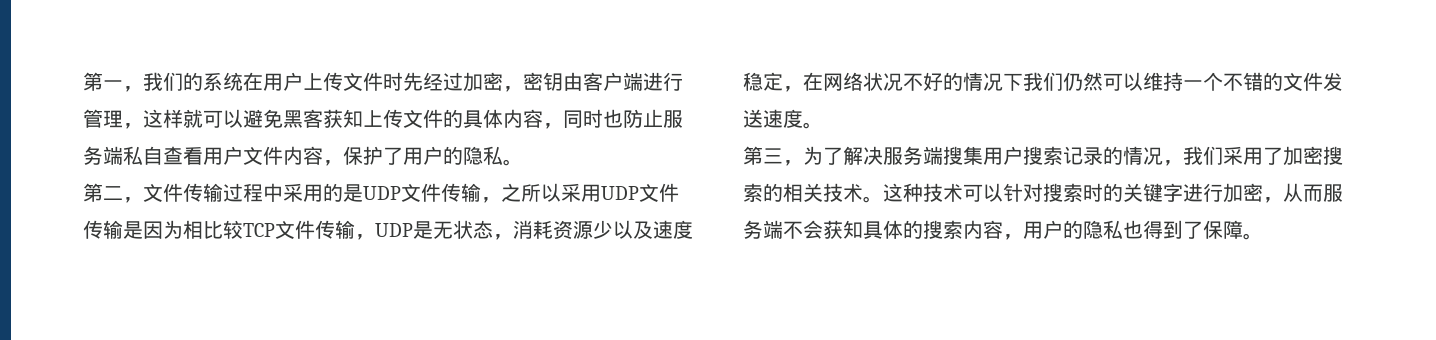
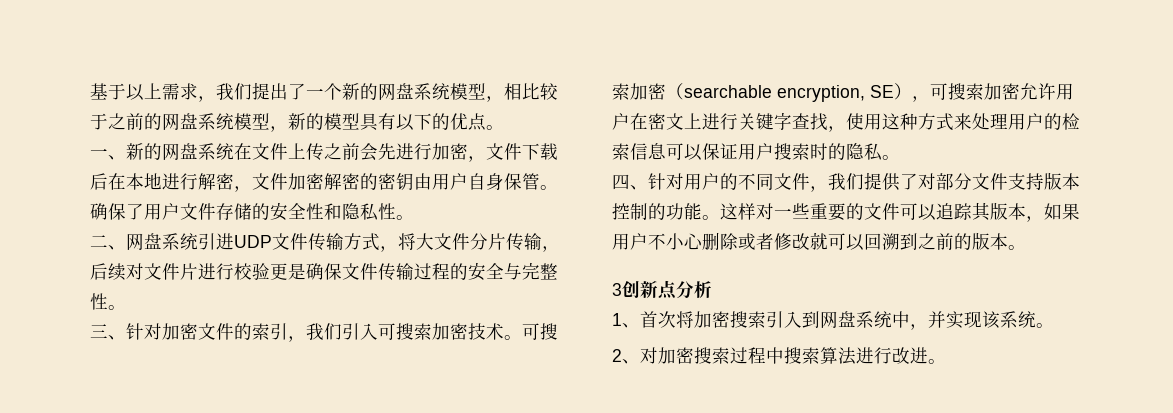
- 第一，我们的系统在用户上传文件时先经过加密，密钥由客户端进行管理，这样就可以避免黑客获知上传文件的具体内容，同时也防止服务端私自查看用户文件内容，保护了用户的隐私。
- 第二，文件传输过程中采用的是UDP文件传输，之所以采用UDP文件传输是因为相比较TCP文件传输，UDP是无状态，消耗资源少以及速度稳定，在网络状况不好的情况下我们仍然可以维持一个不错的文件发送速度。
- 第三，为了解决服务端搜集用户搜索记录的情况，我们采用了加密搜索的相关技术。这种技术可以针对搜索时的关键字进行加密，从而服务端不会获知具体的搜索内容，用户的隐私也得到了保障。
+ 基于以上需求，我们提出了一个新的网盘系统模型，相比较于之前的网盘系统模型，新的模型具有以下的优点。
+ 一、新的网盘系统在文件上传之前会先进行加密，文件下载后在本地进行解密，文件加密解密的密钥由用户自身保管。确保了用户文件存储的安全性和隐私性。
+ 二、网盘系统引进UDP文件传输方式，将大文件分片传输，后续对文件片进行校验更是确保文件传输过程的安全与完整性。
+ 三、针对加密文件的索引，我们引入可搜索加密技术。可搜索加密（searchable encryption, SE），可搜索加密允许用户在密文上进行关键字查找，使用这种方式来处理用户的检索信息可以保证用户搜索时的隐私。
+ 四、针对用户的不同文件，我们提供了对部分文件支持版本控制的功能。这样对一些重要的文件可以追踪其版本，如果用户不小心删除或者修改就可以回溯到之前的版本。
+ 3创新点分析
+ 1、首次将加密搜索引入到网盘系统中，并实现该系统。
+ 2、对加密搜索过程中搜索算法进行改进。

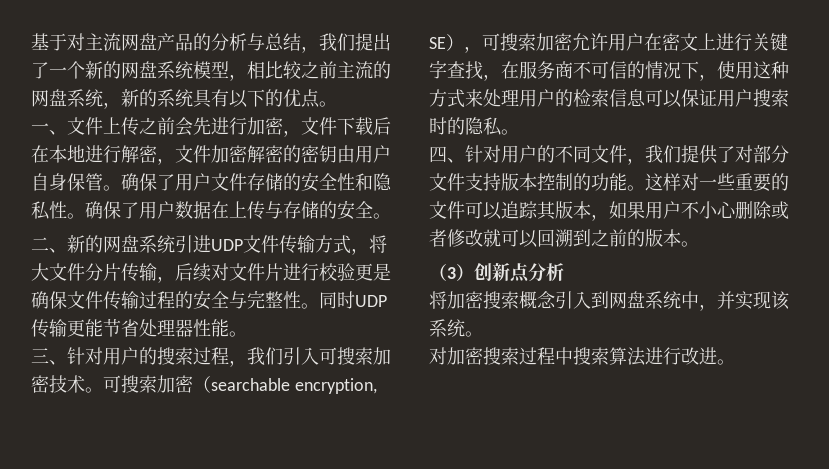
- 基于以上需求，我们提出了一个新的网盘系统模型，相比较于之前的网盘系统模型，新的模型具有以下的优点。
+ 基于对主流网盘产品的分析与总结，我们提出了一个新的网盘系统模型，相比较之前主流的网盘系统，新的系统具有以下的优点。
- 一、新的网盘系统在文件上传之前会先进行加密，文件下载后在本地进行解密，文件加密解密的密钥由用户自身保管。
+ 一、文件上传之前会先进行加密，文件下载后在本地进行解密，文件加密解密的密钥由用户自身保管。
+ 确保了用户数据在上传与存储的安全。
- 二、网盘系统引进UDP文件传输方式，将大文件分片传输，后续对文件片进行校验更是确保文件传输过程的安全与完整性。
+ 二、新的网盘系统引进UDP文件传输方式，将大文件分片传输，后续对文件片进行校验更是确保文件传输过程的安全与完整性。同时UDP传输更能节省处理器性能。
- 三、针对加密文件的索引，我们引入可搜索加密技术。
+ 三、针对用户的搜索过程，我们引入可搜索加密技术。
- 可搜索加密（searchable encryption, SE），可搜索加密允许用户在密文上进行关键字查找，使用这种方式来处理用户的检索信息可以保证用户搜索时的隐私。
+ 可搜索加密（searchable encryption, SE），可搜索加密允许用户在密文上进行关键字查找，在服务商不可信的情况下，使用这种方式来处理用户的检索信息可以保证用户搜索时的隐私。
- 3创新点分析
+ （3）创新点分析
- 1、首次将加密搜索引入到网盘系统中，并实现该系统。
+ 将加密搜索概念引入到网盘系统中，并实现该系统。
- 2、对加密搜索过程中搜索算法进行改进。
+ 对加密搜索过程中搜索算法进行改进。

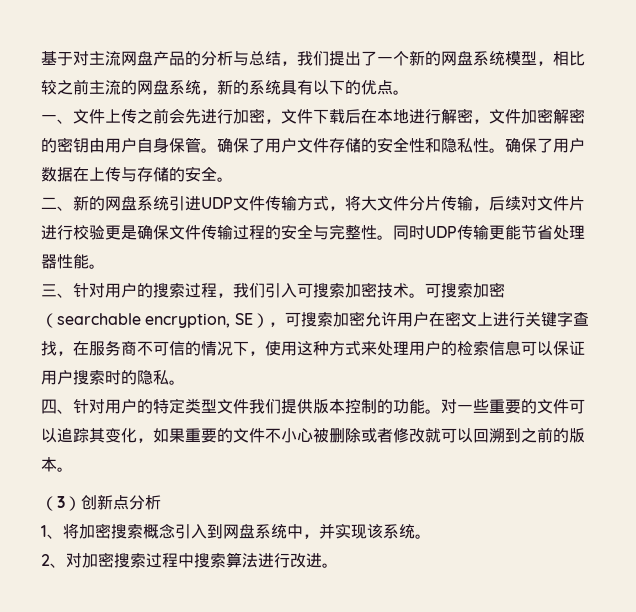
- 四、针对用户的不同文件，我们提供了对部分文件支持版本控制的功能。
+ 四、针对用户的特定类型文件我们提供版本控制的功能。
- 这样对一些重要的文件可以追踪其版本，如果用户不小心删除或者修改就可以回溯到之前的版本。
+ 对一些重要的文件可以追踪其变化，如果重要的文件不小心被删除或者修改就可以回溯到之前的版本。
- 将加密搜索概念引入到网盘系统中，并实现该系统。
+ 1、将加密搜索概念引入到网盘系统中，并实现该系统。
- 对加密搜索过程中搜索算法进行改进。
+ 2、对加密搜索过程中搜索算法进行改进。

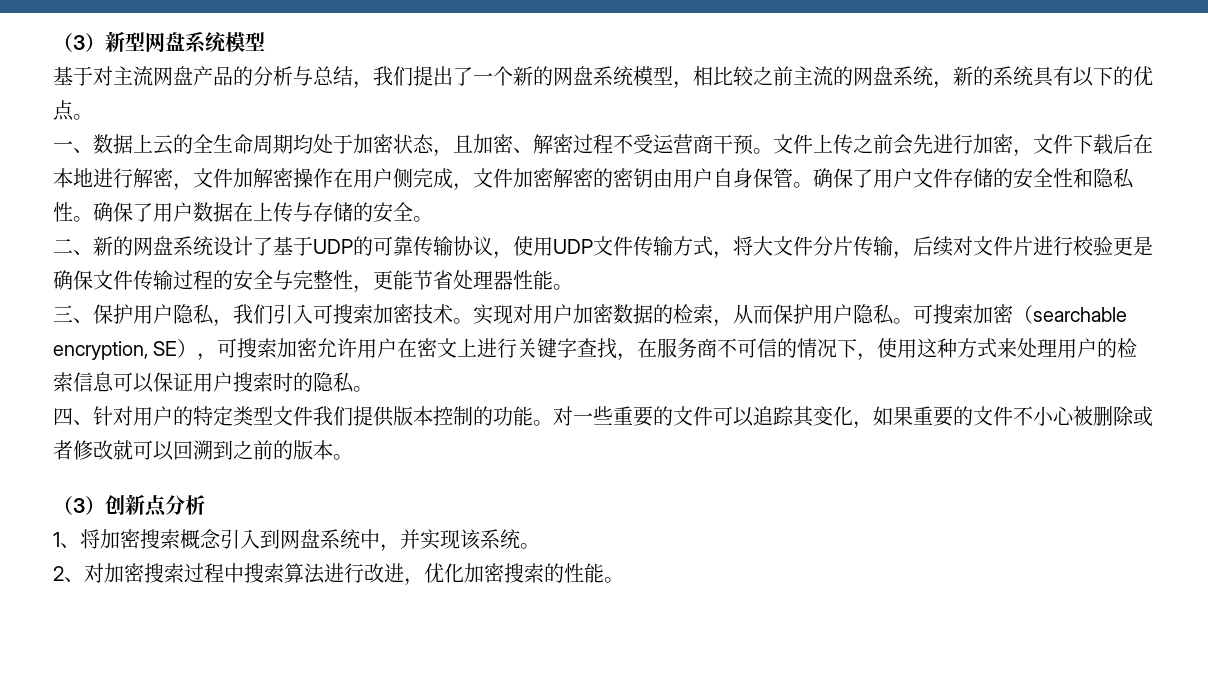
+ （3）新型网盘系统模型
- 一、文件上传之前会先进行加密，文件下载后在本地进行解密，文件加密解密的密钥由用户自身保管。
+ 一、数据上云的全生命周期均处于加密状态，且加密、解密过程不受运营商干预。文件上传之前会先进行加密，文件下载后在本地进行解密，文件加解密操作在用户侧完成，文件加密解密的密钥由用户自身保管。
- 二、新的网盘系统引进UDP文件传输方式，将大文件分片传输，后续对文件片进行校验更是确保文件传输过程的安全与完整性。同时UDP传输更能节省处理器性能。
+ 二、新的网盘系统设计了基于UDP的可靠传输协议，使用UDP文件传输方式，将大文件分片传输，后续对文件片进行校验更是确保文件传输过程的安全与完整性，更能节省处理器性能。
- 三、针对用户的搜索过程，我们引入可搜索加密技术。
+ 三、保护用户隐私，我们引入可搜索加密技术。
+ 实现对用户加密数据的检索，从而保护用户隐私。
- 2、对加密搜索过程中搜索算法进行改进。
+ 2、对加密搜索过程中搜索算法进行改进，优化加密搜索的性能。

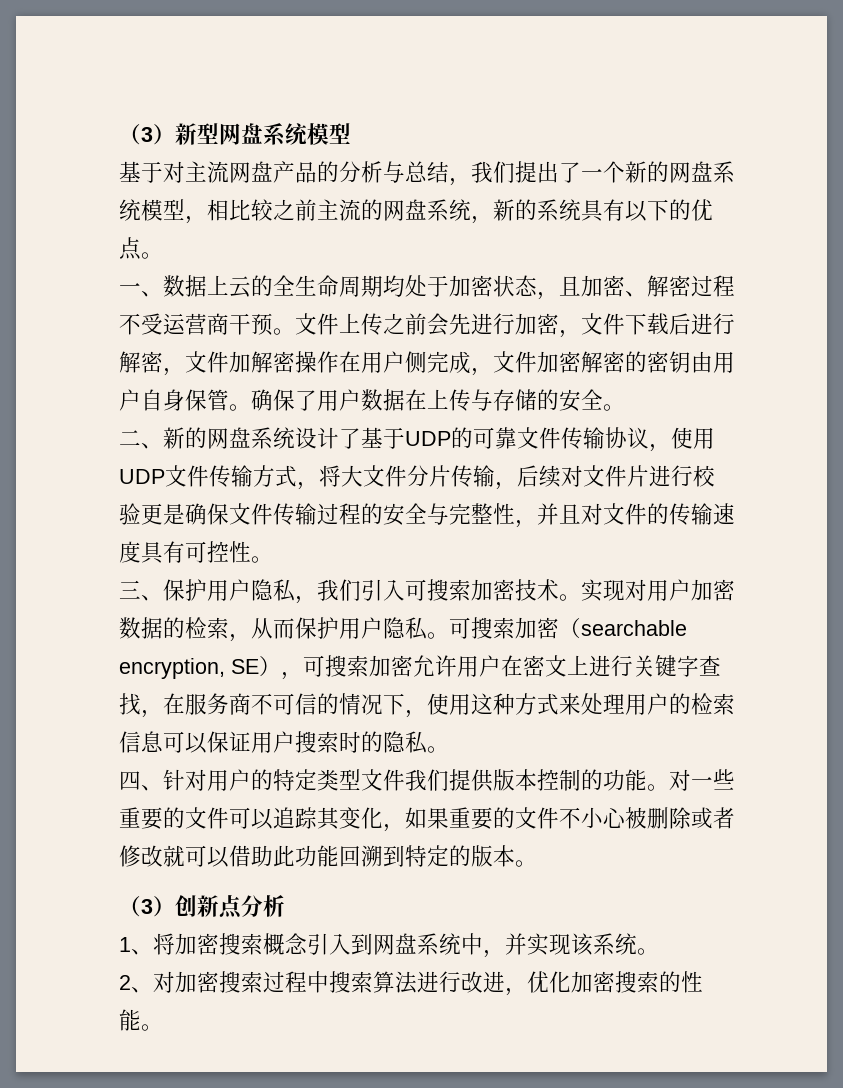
- 文件上传之前会先进行加密，文件下载后在本地进行解密，文件加解密操作在用户侧完成，文件加密解密的密钥由用户自身保管。
+ 文件上传之前会先进行加密，文件下载后进行解密，文件加解密操作在用户侧完成，文件加密解密的密钥由用户自身保管。
- 确保了用户文件存储的安全性和隐私性。确保了用户数据在上传与存储的安全。
+ 确保了用户数据在上传与存储的安全。
- 二、新的网盘系统设计了基于UDP的可靠传输协议，使用UDP文件传输方式，将大文件分片传输，后续对文件片进行校验更是确保文件传输过程的安全与完整性，更能节省处理器性能。
+ 二、新的网盘系统设计了基于UDP的可靠文件传输协议，使用UDP文件传输方式，将大文件分片传输，后续对文件片进行校验更是确保文件传输过程的安全与完整性，并且对文件的传输速度具有可控性。
- 对一些重要的文件可以追踪其变化，如果重要的文件不小心被删除或者修改就可以回溯到之前的版本。
+ 对一些重要的文件可以追踪其变化，如果重要的文件不小心被删除或者修改就可以借助此功能回溯到特定的版本。

